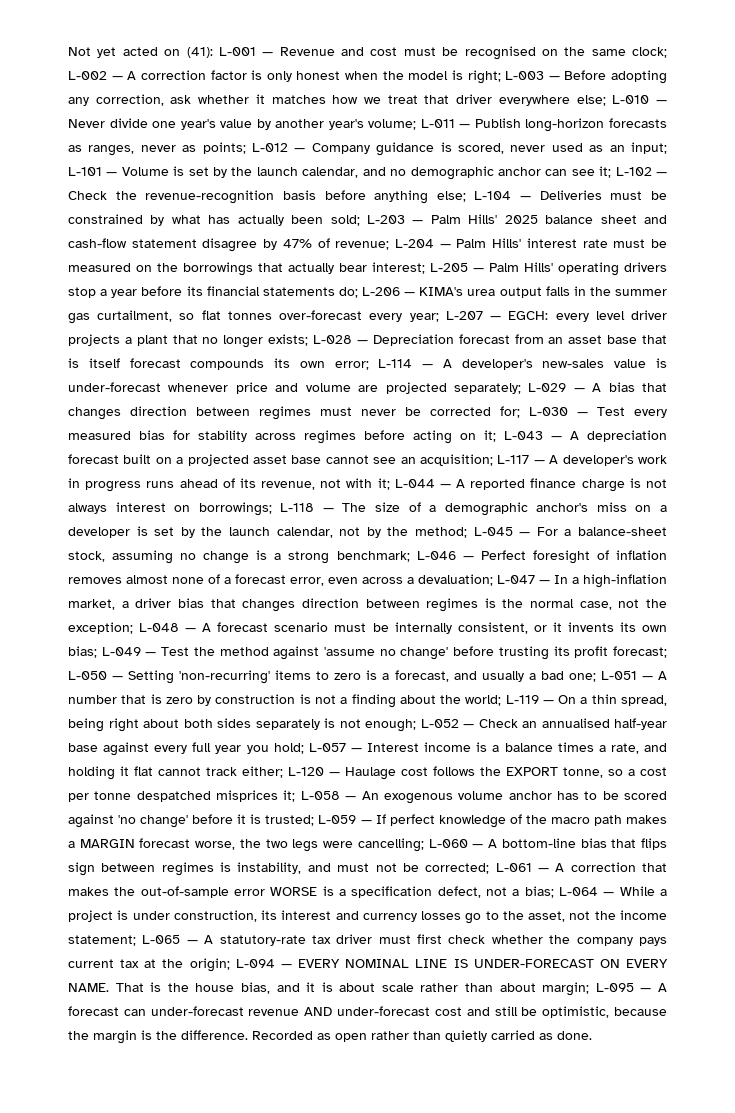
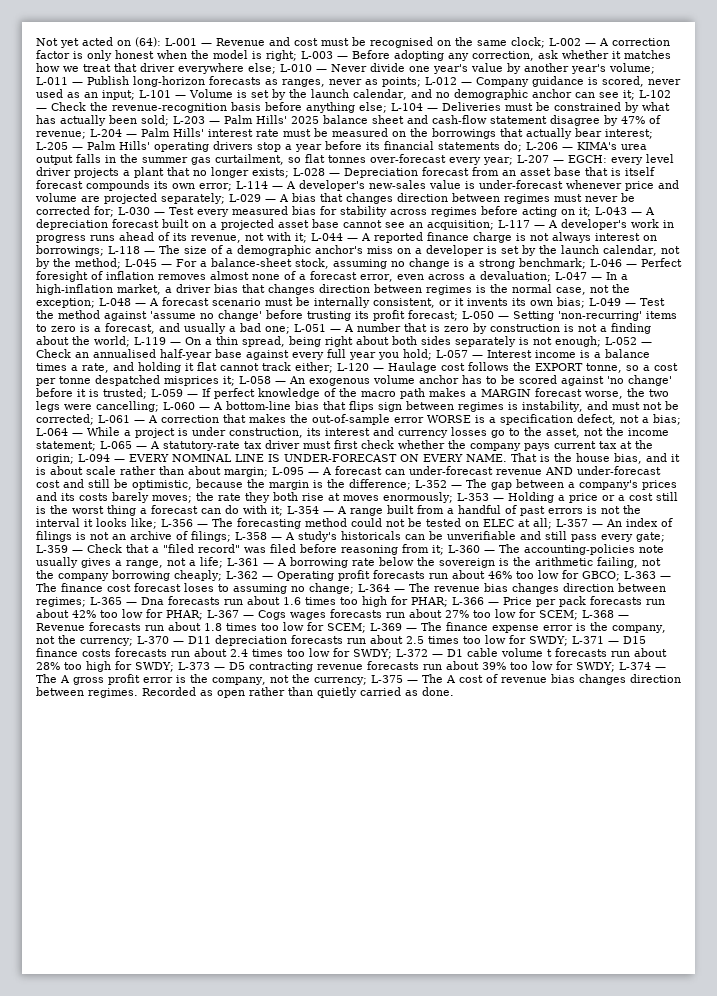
- Not yet acted on (41):
+ Not yet acted on (64):
- That is the house bias, and it is about scale rather than about margin; L-095 — A forecast can under-forecast revenue AND under-forecast cost and still be optimistic, because the margin is the difference.
+ That is the house bias, and it is about scale rather than about margin; L-095 — A forecast can under-forecast revenue AND under-forecast cost and still be optimistic, because the margin is the difference; L-352 — The gap between a company's prices and its costs barely moves; the rate they both rise at moves enormously; L-353 — Holding a price or a cost still is the worst thing a forecast can do with it; L-354 — A range built from a handful of past errors is not the interval it looks like; L-356 — The forecasting method could not be tested on ELEC at all; L-357 — An index of filings is not an archive of filings; L-358 — A study's historicals can be unverifiable and still pass every gate; L-359 — Check that a "filed record" was filed before reasoning from it; L-360 — The accounting-policies note usually gives a range, not a life; L-361 — A borrowing rate below the sovereign is the arithmetic failing, not the company borrowing cheaply; L-362 — Operating profit forecasts run about 46% too low for GBCO; L-363 — The finance cost forecast loses to assuming no change; L-364 — The revenue bias changes direction between regimes; L-365 — Dna forecasts run about 1.6 times too high for PHAR; L-366 — Price per pack forecasts run about 42% too low for PHAR; L-367 — Cogs wages forecasts run about 27% too low for SCEM; L-368 — Revenue forecasts run about 1.8 times too low for SCEM; L-369 — The finance expense error is the company, not the currency; L-370 — D11 depreciation forecasts run about 2.5 times too low for SWDY; L-371 — D15 finance costs forecasts run about 2.4 times too low for SWDY; L-372 — D1 cable volume t forecasts run about 28% too high for SWDY; L-373 — D5 contracting revenue forecasts run about 39% too low for SWDY; L-374 — The A gross profit error is the company, not the currency; L-375 — The A cost of revenue bias changes direction between regimes.

